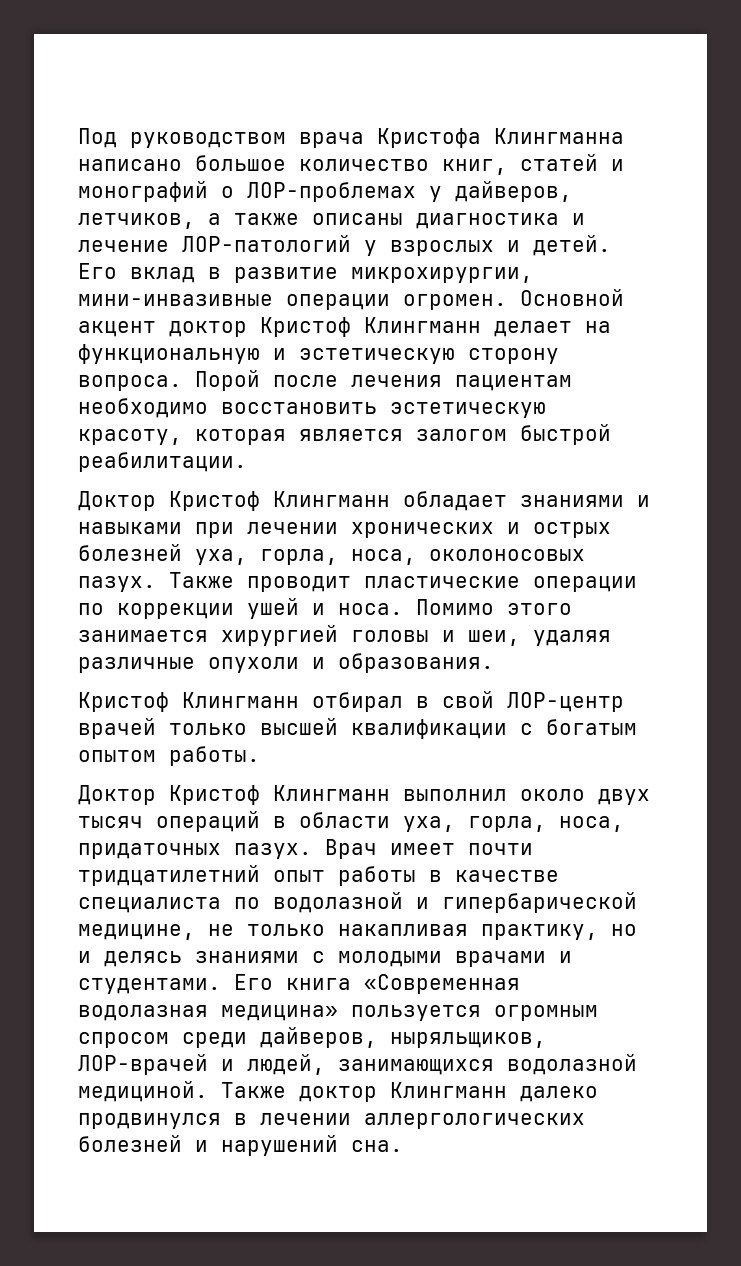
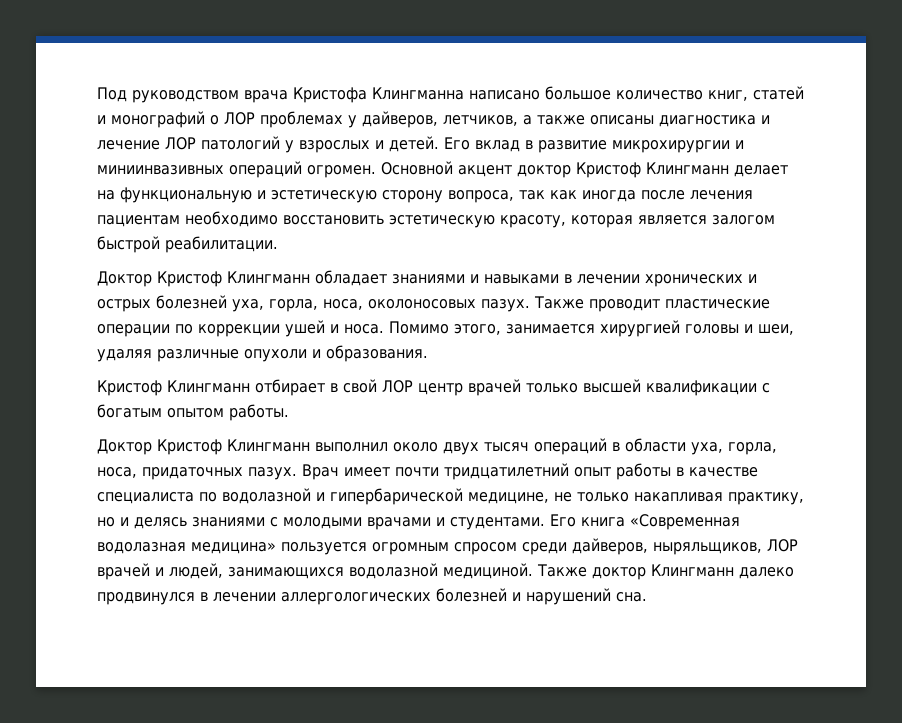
- Под руководством врача Кристофа Клингманна написано большое количество книг, статей и монографий о ЛОР-проблемах у дайверов, летчиков, а также описаны диагностика и лечение ЛОР-патологий у взрослых и детей.
+ Под руководством врача Кристофа Клингманна написано большое количество книг, статей и монографий о ЛОР проблемах у дайверов, летчиков, а также описаны диагностика и лечение ЛОР патологий у взрослых и детей.
- Его вклад в развитие микрохирургии, мини-инвазивные операции огромен.
+ Его вклад в развитие микрохирургии и миниинвазивных операций огромен.
- Основной акцент доктор Кристоф Клингманн делает на функциональную и эстетическую сторону вопроса. Порой после лечения пациентам необходимо восстановить эстетическую красоту, которая является залогом быстрой реабилитации.
+ Основной акцент доктор Кристоф Клингманн делает на функциональную и эстетическую сторону вопроса, так как иногда после лечения пациентам необходимо восстановить эстетическую красоту, которая является залогом быстрой реабилитации.
- Доктор Кристоф Клингманн обладает знаниями и навыками при лечении хронических и острых болезней уха, горла, носа, околоносовых пазух.
+ Доктор Кристоф Клингманн обладает знаниями и навыками в лечении хронических и острых болезней уха, горла, носа, околоносовых пазух.
- Помимо этого занимается хирургией головы и шеи, удаляя различные опухоли и образования.
+ Помимо этого, занимается хирургией головы и шеи, удаляя различные опухоли и образования.
- Кристоф Клингманн отбирал в свой ЛОР-центр врачей только высшей квалификации с богатым опытом работы.
+ Кристоф Клингманн отбирает в свой ЛОР центр врачей только высшей квалификации с богатым опытом работы.
- Его книга «Современная водолазная медицина» пользуется огромным спросом среди дайверов, ныряльщиков, ЛОР-врачей и людей, занимающихся водолазной медициной.
+ Его книга «Современная водолазная медицина» пользуется огромным спросом среди дайверов, ныряльщиков, ЛОР врачей и людей, занимающихся водолазной медициной.

